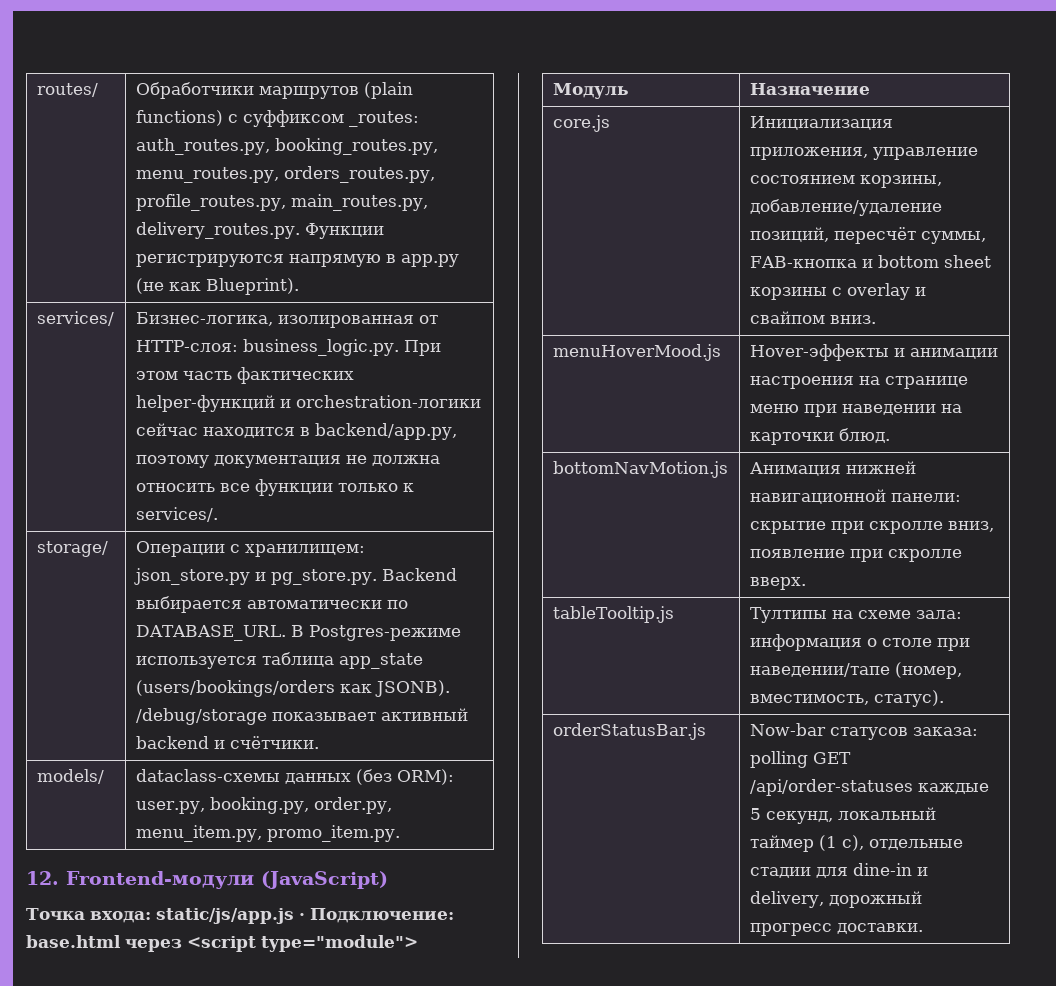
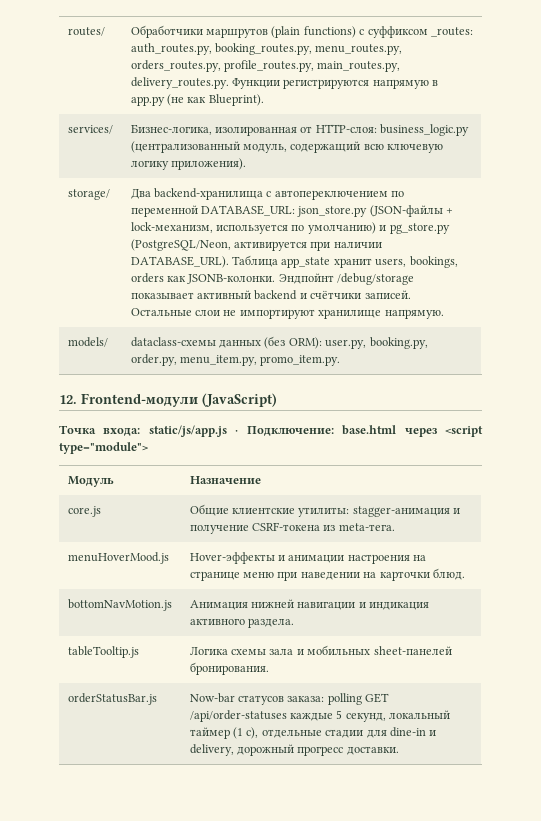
- services/ | Бизнес-логика, изолированная от HTTP-слоя: business_logic.py. При этом часть фактических helper-функций и orchestration-логики сейчас находится в backend/app.py, поэтому документация не должна относить все функции только к services/.
- storage/ | Операции с хранилищем: json_store.py и pg_store.py. Backend выбирается автоматически по DATABASE_URL. В Postgres-режиме используется таблица app_state (users/bookings/orders как JSONB). /debug/storage показывает активный backend и счётчики.
+ services/ | Бизнес-логика, изолированная от HTTP-слоя: business_logic.py (централизованный модуль, содержащий всю ключевую логику приложения).
+ storage/ | Два backend-хранилища с автопереключением по переменной DATABASE_URL: json_store.py (JSON-файлы + lock-механизм, используется по умолчанию) и pg_store.py (PostgreSQL/Neon, активируется при наличии DATABASE_URL). Таблица app_state хранит users, bookings, orders как JSONB-колонки. Эндпойнт /debug/storage показывает активный backend и счётчики записей. Остальные слои не импортируют хранилище напрямую.
- core.js | Инициализация приложения, управление состоянием корзины, добавление/удаление позиций, пересчёт суммы, FAB-кнопка и bottom sheet корзины с overlay и свайпом вниз.
+ core.js | Общие клиентские утилиты: stagger-анимация и получение CSRF-токена из meta-тега.
- bottomNavMotion.js | Анимация нижней навигационной панели: скрытие при скролле вниз, появление при скролле вверх.
- tableTooltip.js | Тултипы на схеме зала: информация о столе при наведении/тапе (номер, вместимость, статус).
+ bottomNavMotion.js | Анимация нижней навигации и индикация активного раздела.
+ tableTooltip.js | Логика схемы зала и мобильных sheet-панелей бронирования.

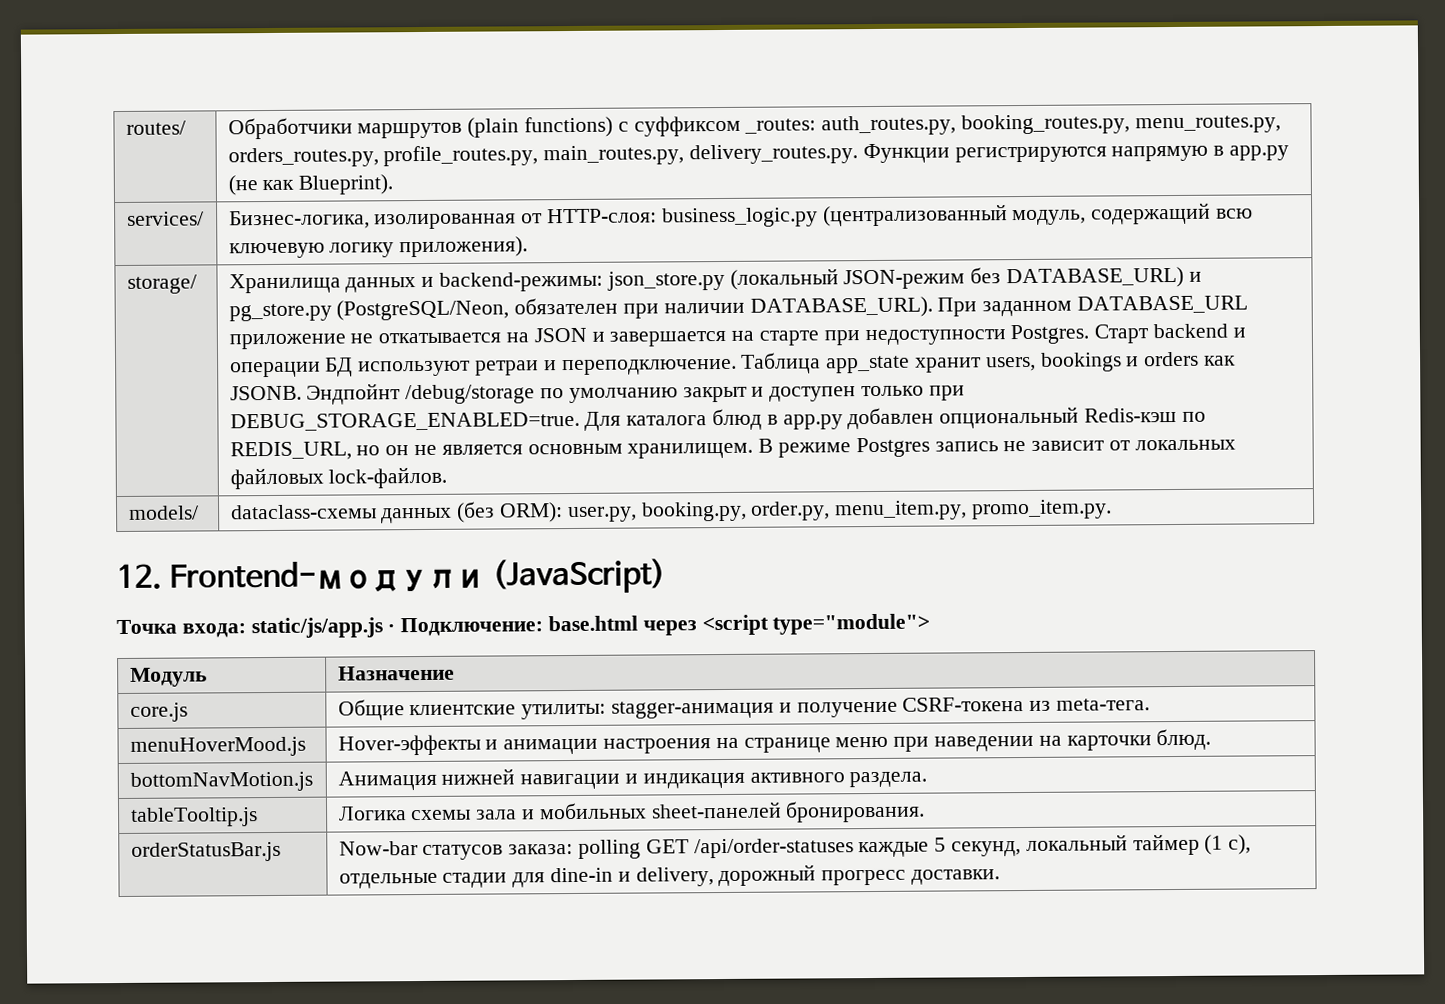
- Два backend-хранилища с автопереключением по переменной DATABASE_URL: json_store.py (JSON-файлы + lock-механизм, используется по умолчанию) и pg_store.py (PostgreSQL/Neon, активируется при наличии DATABASE_URL).
+ Хранилища данных и backend-режимы: json_store.py (локальный JSON-режим без DATABASE_URL) и pg_store.py (PostgreSQL/Neon, обязателен при наличии DATABASE_URL).
+ При заданном DATABASE_URL приложение не откатывается на JSON и завершается на старте при недоступности Postgres. Старт backend и операции БД используют ретраи и переподключение.
- Таблица app_state хранит users, bookings, orders как JSONB-колонки.
+ Таблица app_state хранит users, bookings и orders как JSONB.
- Эндпойнт /debug/storage показывает активный backend и счётчики записей. Остальные слои не импортируют хранилище напрямую.
+ Эндпойнт /debug/storage по умолчанию закрыт и доступен только при DEBUG_STORAGE_ENABLED=true. Для каталога блюд в app.py добавлен опциональный Redis-кэш по REDIS_URL, но он не является основным хранилищем. В режиме Postgres запись не зависит от локальных файловых lock-файлов.

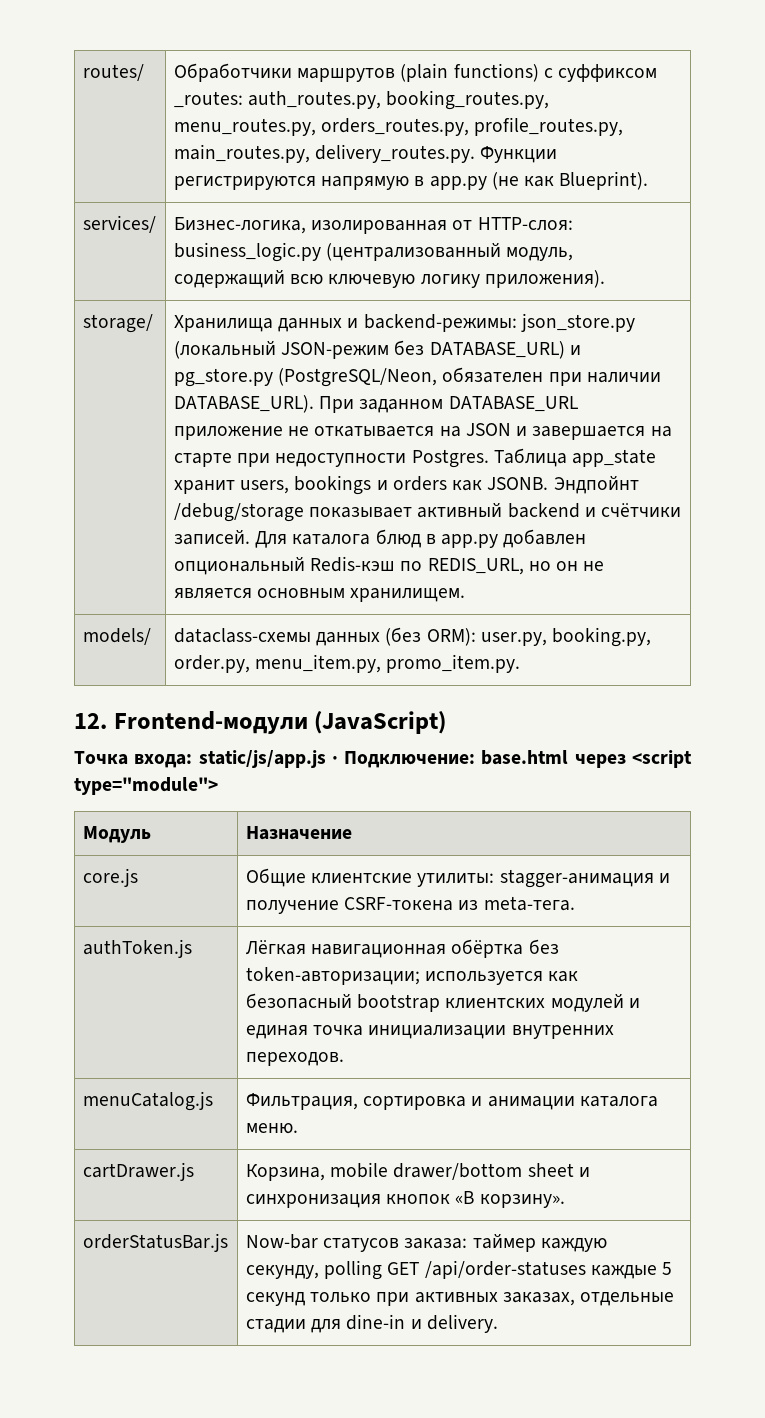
- Старт backend и операции БД используют ретраи и переподключение.
- Эндпойнт /debug/storage по умолчанию закрыт и доступен только при DEBUG_STORAGE_ENABLED=true.
+ Эндпойнт /debug/storage показывает активный backend и счётчики записей.
- В режиме Postgres запись не зависит от локальных файловых lock-файлов.
- menuHoverMood.js | Hover-эффекты и анимации настроения на странице меню при наведении на карточки блюд.
- bottomNavMotion.js | Анимация нижней навигации и индикация активного раздела.
- tableTooltip.js | Логика схемы зала и мобильных sheet-панелей бронирования.
+ authToken.js | Лёгкая навигационная обёртка без token-авторизации; используется как безопасный bootstrap клиентских модулей и единая точка инициализации внутренних переходов.
+ menuCatalog.js | Фильтрация, сортировка и анимации каталога меню.
+ cartDrawer.js | Корзина, mobile drawer/bottom sheet и синхронизация кнопок «В корзину».
- orderStatusBar.js | Now-bar статусов заказа: polling GET /api/order-statuses каждые 5 секунд, локальный таймер (1 с), отдельные стадии для dine-in и delivery, дорожный прогресс доставки.
+ orderStatusBar.js | Now-bar статусов заказа: таймер каждую секунду, polling GET /api/order-statuses каждые 5 секунд только при активных заказах, отдельные стадии для dine-in и delivery.

